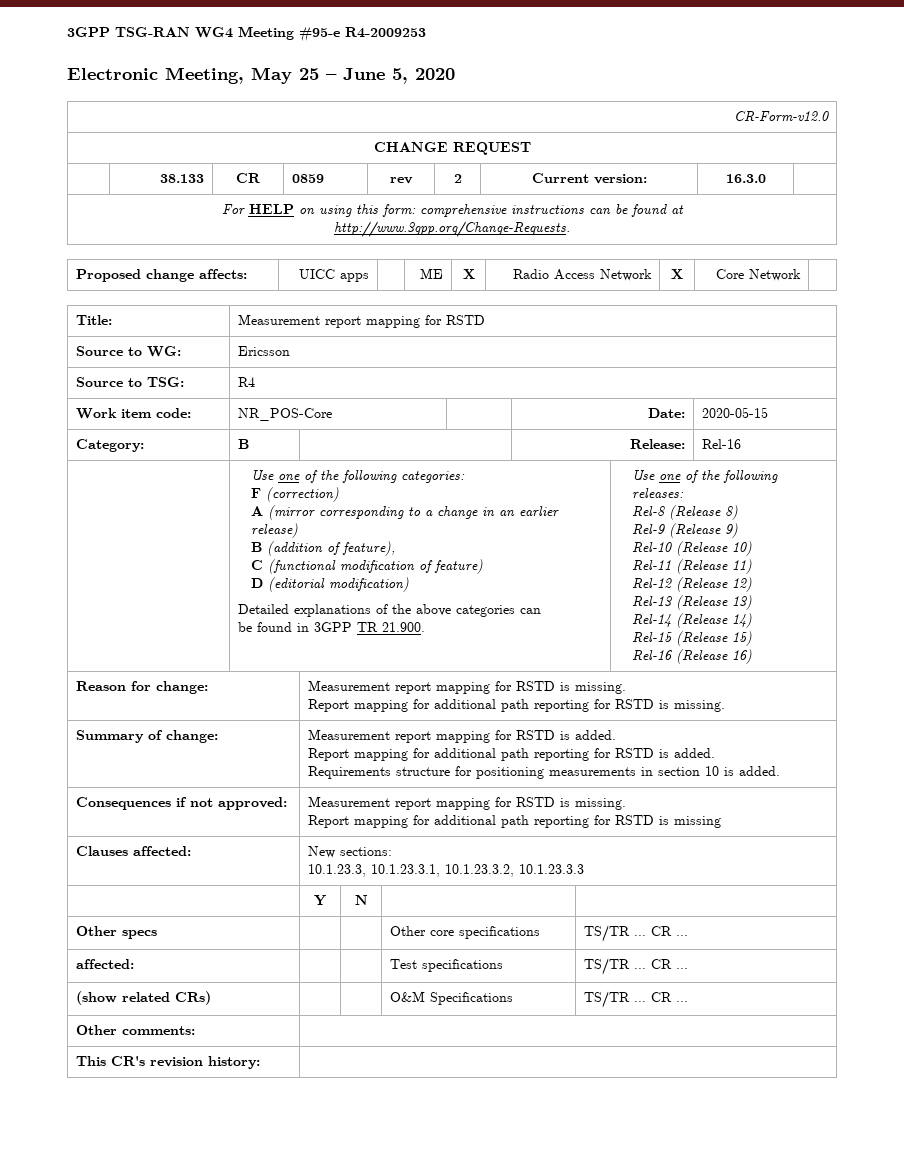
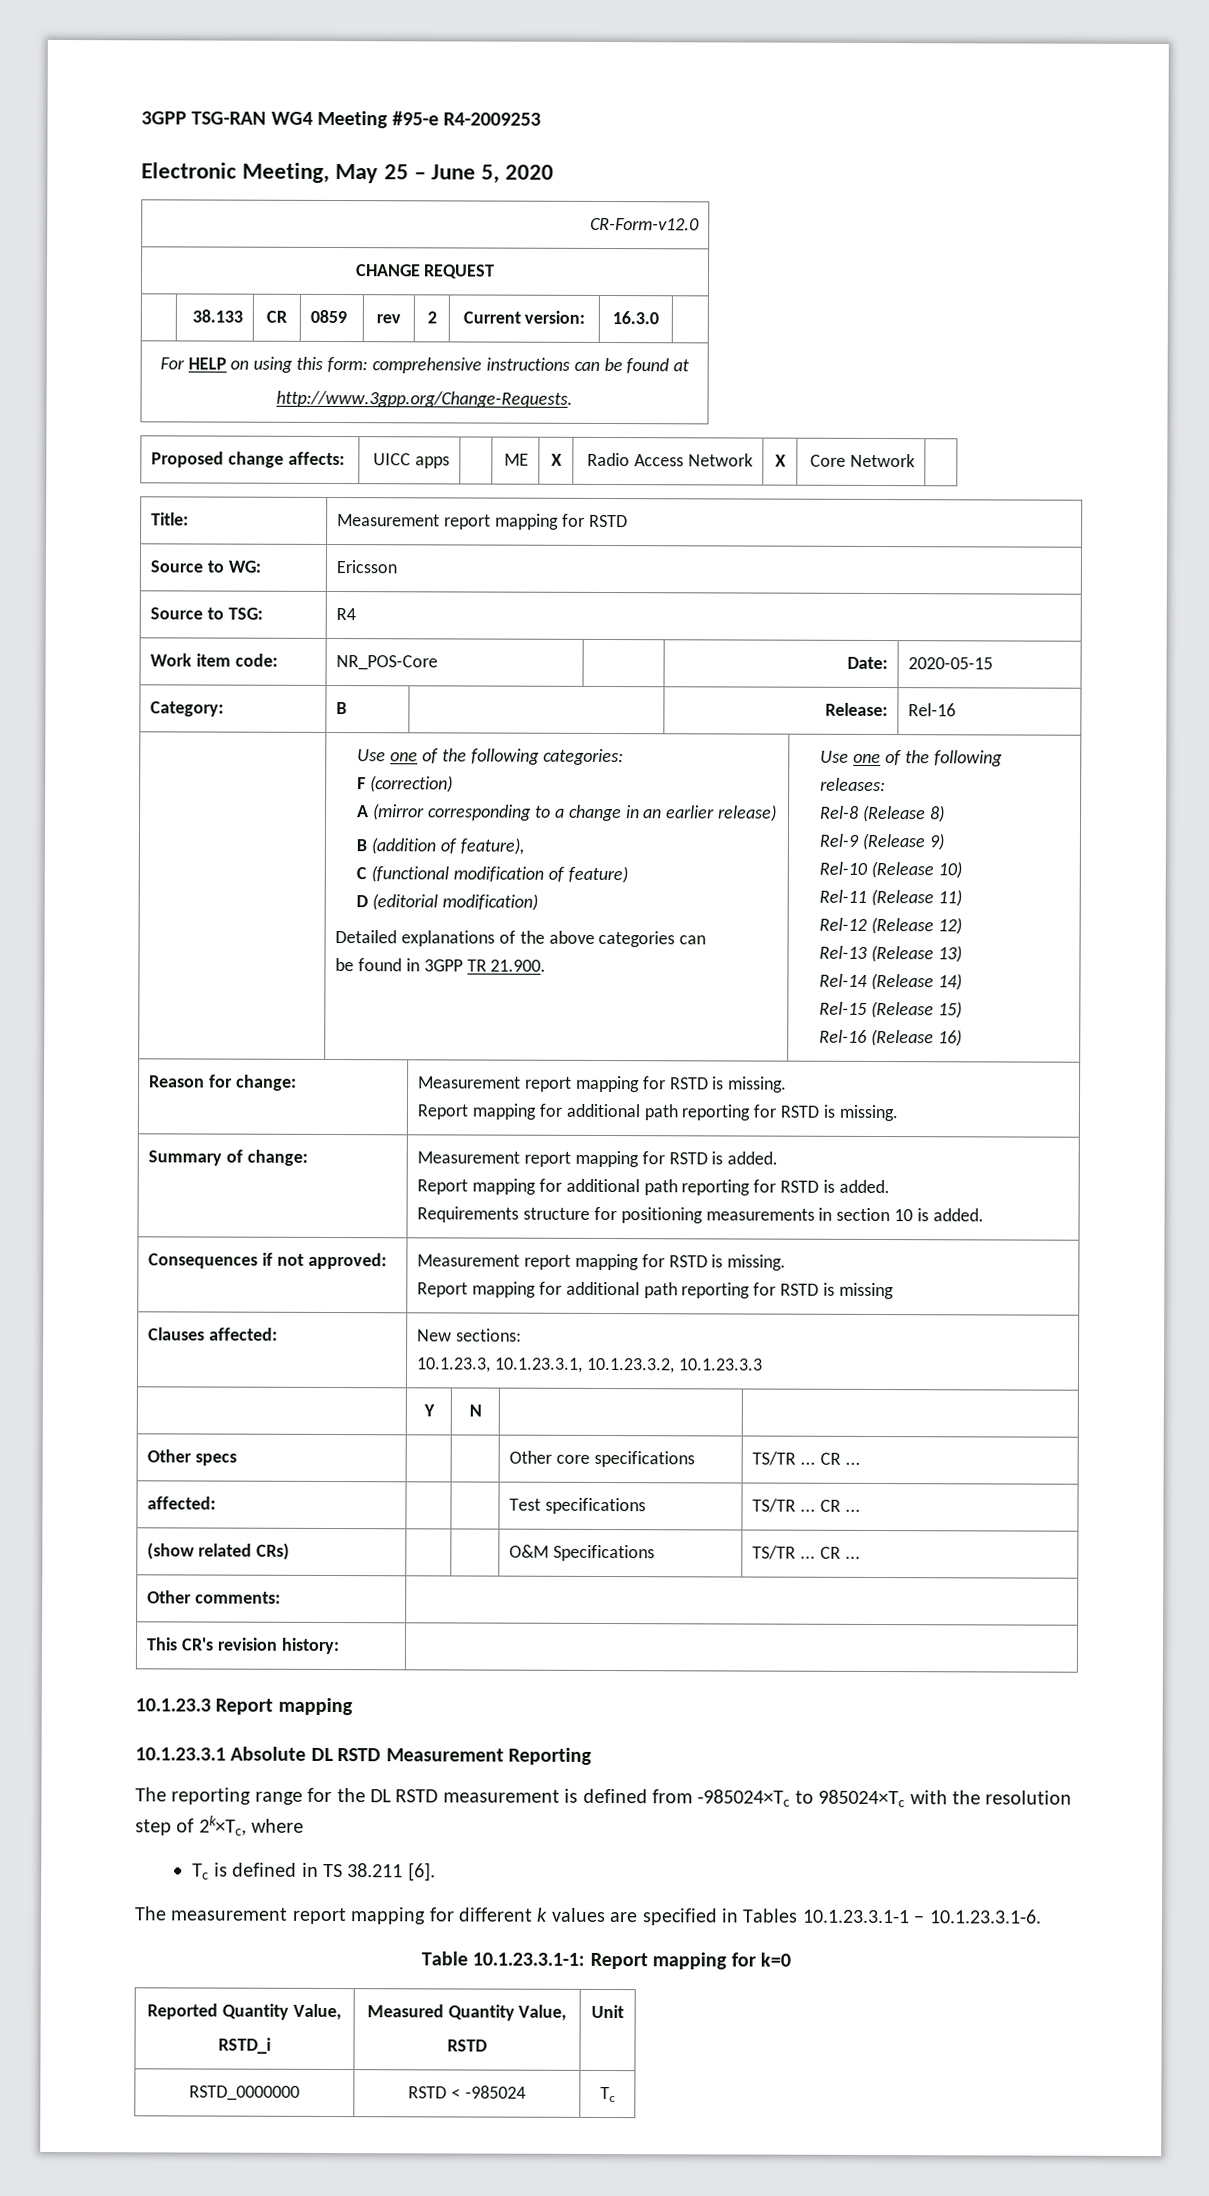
+ 10.1.23.3 Report mapping
+ 10.1.23.3.1 Absolute DL RSTD Measurement Reporting
+ The reporting range for the DL RSTD measurement is defined from -985024×Tc to 985024×Tc with the resolution step of 2k×Tc, where
+ Tc is defined in TS 38.211 [6].
+ The measurement report mapping for different k values are specified in Tables 10.1.23.3.1-1 − 10.1.23.3.1-6.
+ Table 10.1.23.3.1-1: Report mapping for k=0
+ Reported Quantity Value,
+ RSTD_i | Measured Quantity Value,
+ RSTD | Unit
+ RSTD_0000000 | RSTD < -985024 | Tc

